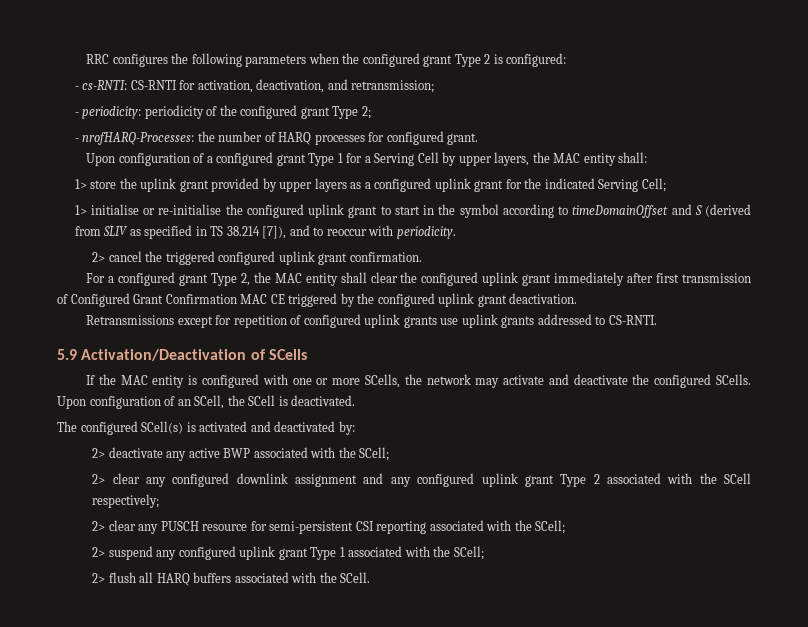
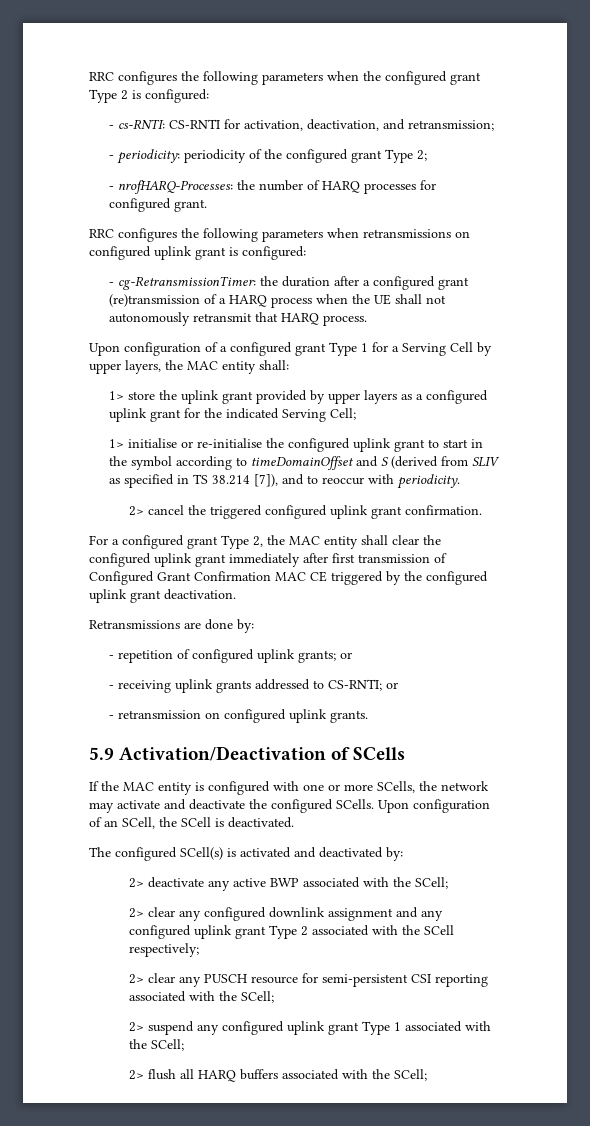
+ RRC configures the following parameters when retransmissions on configured uplink grant is configured:
+ - cg-RetransmissionTimer: the duration after a configured grant (re)transmission of a HARQ process when the UE shall not autonomously retransmit that HARQ process.
- Retransmissions except for repetition of configured uplink grants use uplink grants addressed to CS-RNTI.
+ Retransmissions are done by:
+ - repetition of configured uplink grants; or
+ - receiving uplink grants addressed to CS-RNTI; or
+ - retransmission on configured uplink grants.
- 2> flush all HARQ buffers associated with the SCell.
+ 2> flush all HARQ buffers associated with the SCell;

